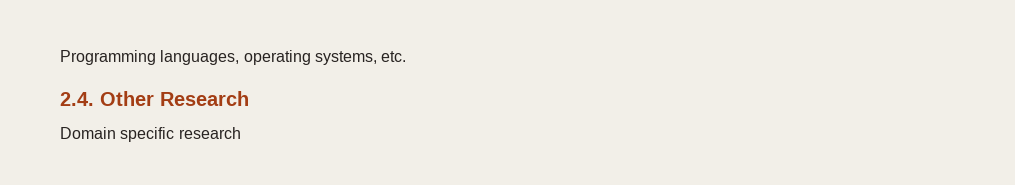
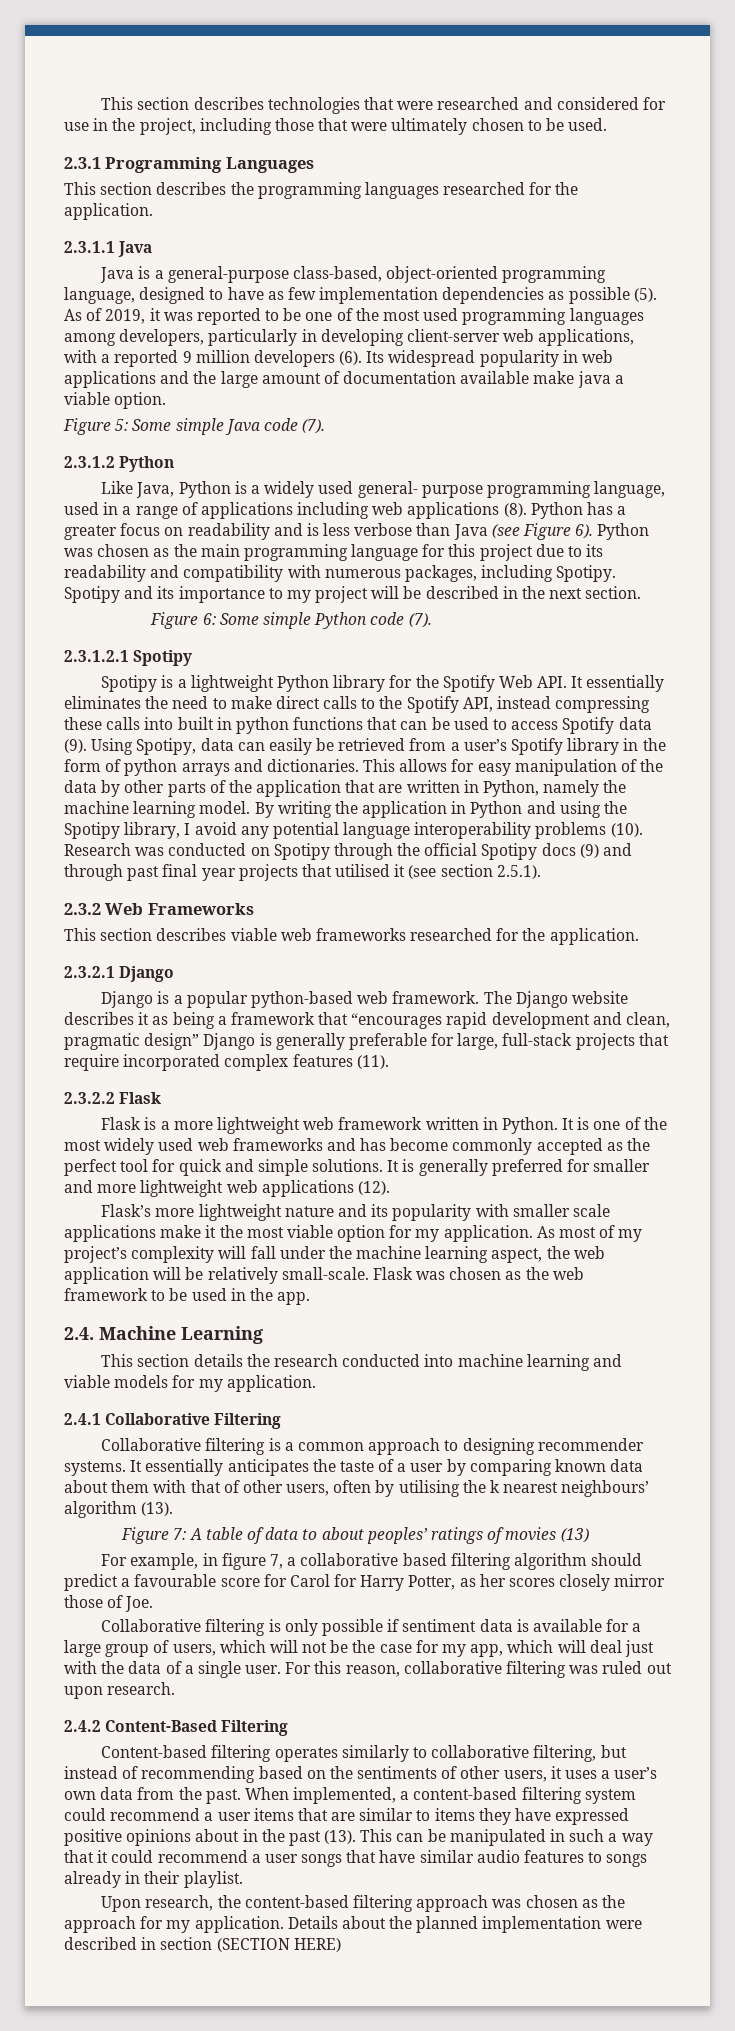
- Programming languages, operating systems, etc.
- 2.4. Other Research
- Domain specific research
+ This section describes technologies that were researched and considered for use in the project, including those that were ultimately chosen to be used.
+ 2.3.1 Programming Languages
+ This section describes the programming languages researched for the application.
+ 2.3.1.1 Java
+ Java is a general-purpose class-based, object-oriented programming language, designed to have as few implementation dependencies as possible (5). As of 2019, it was reported to be one of the most used programming languages among developers, particularly in developing client-server web applications, with a reported 9 million developers (6). Its widespread popularity in web applications and the large amount of documentation available make java a viable option.
+ Figure 5: Some simple Java code (7).
+ 2.3.1.2 Python
+ Like Java, Python is a widely used general- purpose programming language, used in a range of applications including web applications (8). Python has a greater focus on readability and is less verbose than Java (see Figure 6). Python was chosen as the main programming language for this project due to its readability and compatibility with numerous packages, including Spotipy. Spotipy and its importance to my project will be described in the next section.
+ Figure 6: Some simple Python code (7).
+ 2.3.1.2.1 Spotipy
+ Spotipy is a lightweight Python library for the Spotify Web API. It essentially eliminates the need to make direct calls to the Spotify API, instead compressing these calls into built in python functions that can be used to access Spotify data (9). Using Spotipy, data can easily be retrieved from a user’s Spotify library in the form of python arrays and dictionaries. This allows for easy manipulation of the data by other parts of the application that are written in Python, namely the machine learning model. By writing the application in Python and using the Spotipy library, I avoid any potential language interoperability problems (10). Research was conducted on Spotipy through the official Spotipy docs (9) and through past final year projects that utilised it (see section 2.5.1).
+ 2.3.2 Web Frameworks
+ This section describes viable web frameworks researched for the application.
+ 2.3.2.1 Django
+ Django is a popular python-based web framework. The Django website describes it as being a framework that “encourages rapid development and clean, pragmatic design” Django is generally preferable for large, full-stack projects that require incorporated complex features (11).
+ 2.3.2.2 Flask
+ Flask is a more lightweight web framework written in Python. It is one of the most widely used web frameworks and has become commonly accepted as the perfect tool for quick and simple solutions. It is generally preferred for smaller and more lightweight web applications (12).
+ Flask’s more lightweight nature and its popularity with smaller scale applications make it the most viable option for my application. As most of my project’s complexity will fall under the machine learning aspect, the web application will be relatively small-scale. Flask was chosen as the web framework to be used in the app.
+ 2.4. Machine Learning
+ This section details the research conducted into machine learning and viable models for my application.
+ 2.4.1 Collaborative Filtering
+ Collaborative filtering is a common approach to designing recommender systems. It essentially anticipates the taste of a user by comparing known data about them with that of other users, often by utilising the k nearest neighbours’ algorithm (13).
+ Figure 7: A table of data to about peoples’ ratings of movies (13)
+ For example, in figure 7, a collaborative based filtering algorithm should predict a favourable score for Carol for Harry Potter, as her scores closely mirror those of Joe.
+ Collaborative filtering is only possible if sentiment data is available for a large group of users, which will not be the case for my app, which will deal just with the data of a single user. For this reason, collaborative filtering was ruled out upon research.
+ 2.4.2 Content-Based Filtering
+ Content-based filtering operates similarly to collaborative filtering, but instead of recommending based on the sentiments of other users, it uses a user’s own data from the past. When implemented, a content-based filtering system could recommend a user items that are similar to items they have expressed positive opinions about in the past (13). This can be manipulated in such a way that it could recommend a user songs that have similar audio features to songs already in their playlist.
+ Upon research, the content-based filtering approach was chosen as the approach for my application. Details about the planned implementation were described in section (SECTION HERE)

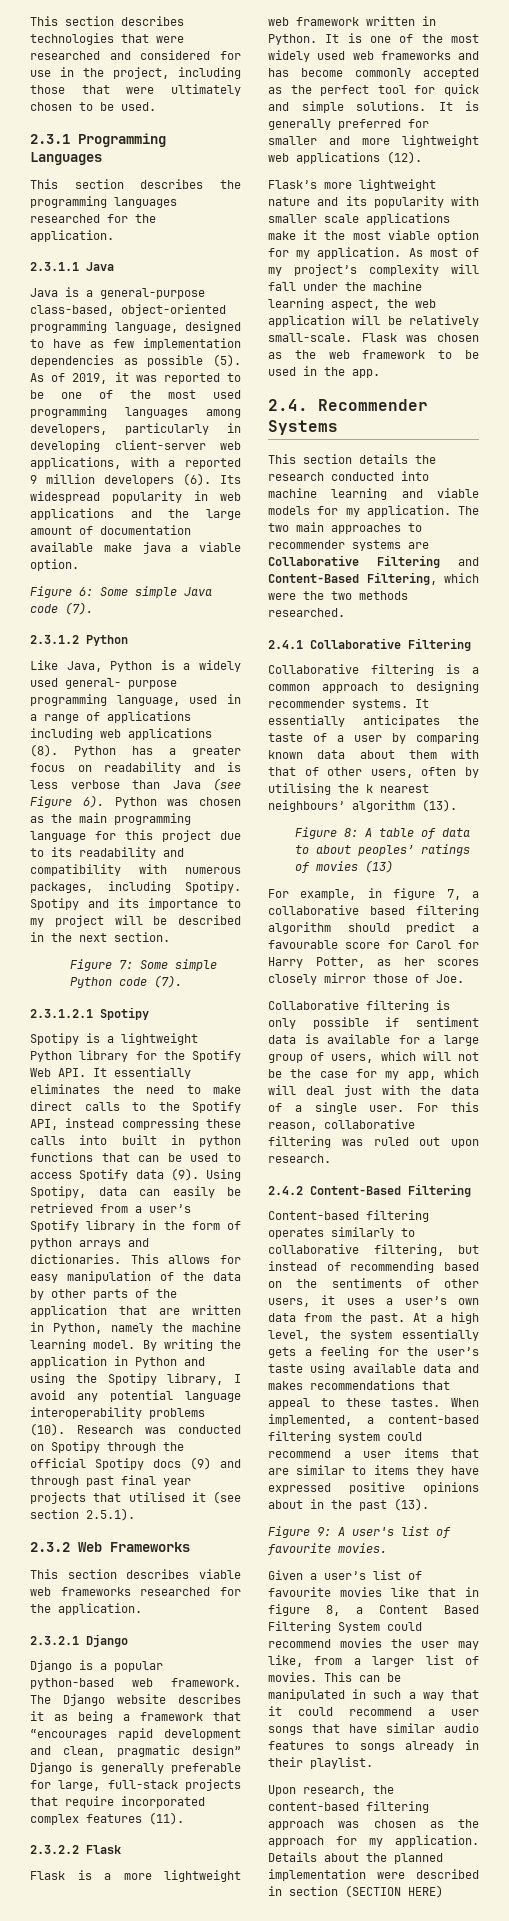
- Figure 5: Some simple Java code (7).
+ Figure 6: Some simple Java code (7).
- Figure 6: Some simple Python code (7).
+ Figure 7: Some simple Python code (7).
- 2.4. Machine Learning
+ 2.4. Recommender Systems
+ The two main approaches to recommender systems are Collaborative Filtering and Content-Based Filtering, which were the two methods researched.
- Figure 7: A table of data to about peoples’ ratings of movies (13)
+ Figure 8: A table of data to about peoples’ ratings of movies (13)
+ At a high level, the system essentially gets a feeling for the user’s taste using available data and makes recommendations that appeal to these tastes.
- When implemented, a content-based filtering system could recommend a user items that are similar to items they have expressed positive opinions about in the past (13). This can be manipulated in such a way that it could recommend a user songs that have similar audio features to songs already in their playlist.
+ When implemented, a content-based filtering system could recommend a user items that are similar to items they have expressed positive opinions about in the past (13).
+ Figure 9: A user's list of favourite movies.
+ Given a user’s list of favourite movies like that in figure 8, a Content Based Filtering System could recommend movies the user may like, from a larger list of movies. This can be manipulated in such a way that it could recommend a user songs that have similar audio features to songs already in their playlist.

